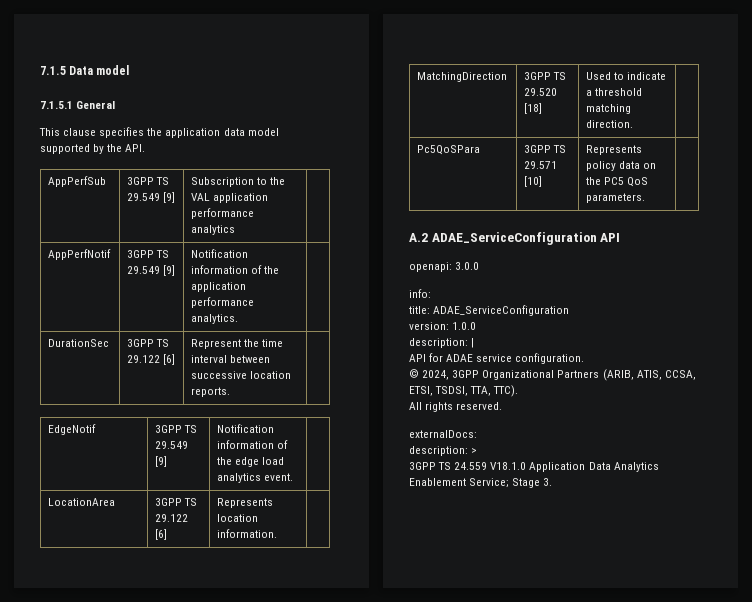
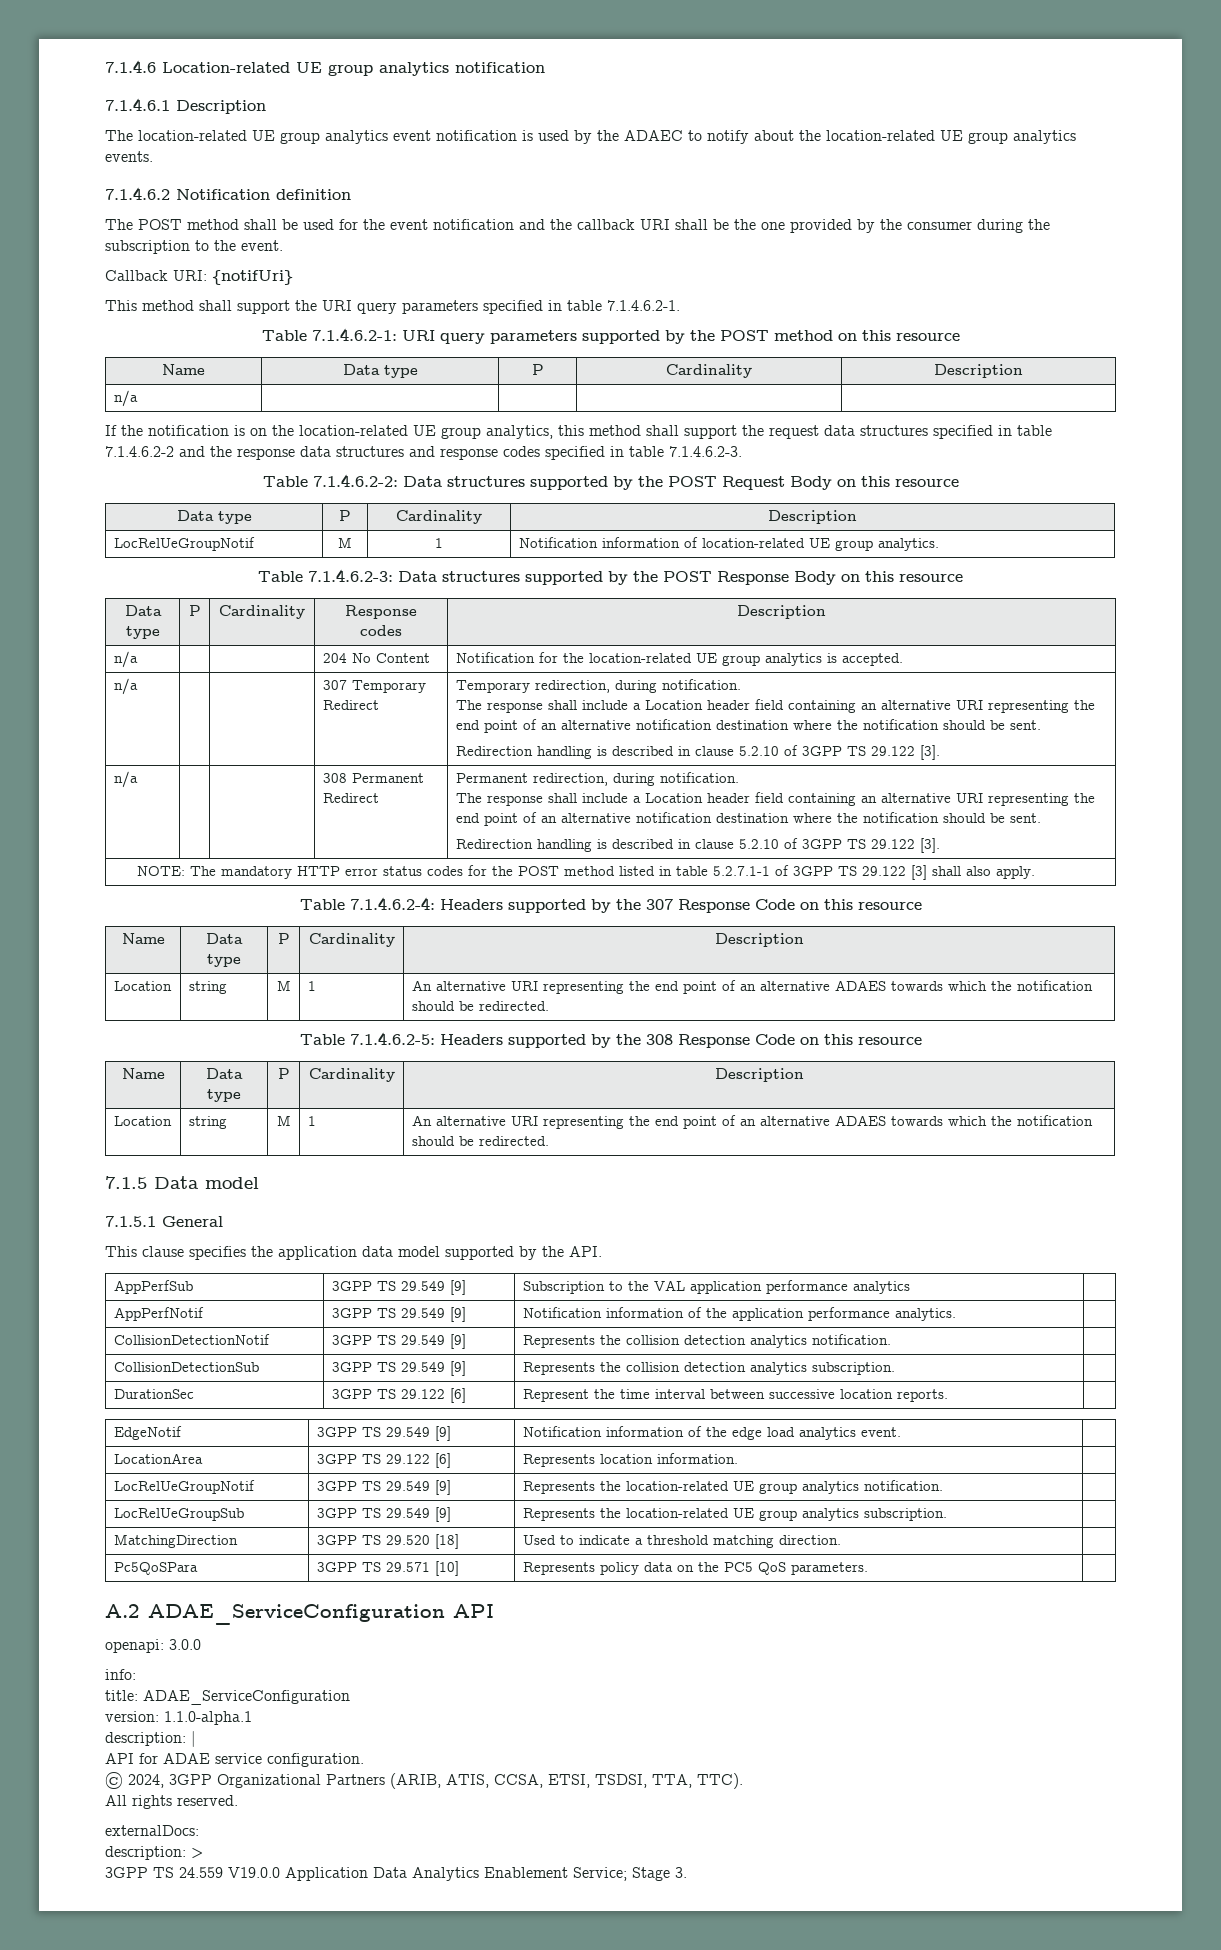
+ 7.1.4.6 Location-related UE group analytics notification
+ 7.1.4.6.1 Description
+ The location-related UE group analytics event notification is used by the ADAEC to notify about the location-related UE group analytics events.
+ 7.1.4.6.2 Notification definition
+ The POST method shall be used for the event notification and the callback URI shall be the one provided by the consumer during the subscription to the event.
+ Callback URI: {notifUri}
+ This method shall support the URI query parameters specified in table 7.1.4.6.2-1.
+ Table 7.1.4.6.2-1: URI query parameters supported by the POST method on this resource
+ Name | Data type | P | Cardinality | Description
+ n/a | | | |
+ If the notification is on the location-related UE group analytics, this method shall support the request data structures specified in table 7.1.4.6.2-2 and the response data structures and response codes specified in table 7.1.4.6.2-3.
+ Table 7.1.4.6.2-2: Data structures supported by the POST Request Body on this resource
+ Data type | P | Cardinality | Description
+ LocRelUeGroupNotif | M | 1 | Notification information of location-related UE group analytics.
+ Table 7.1.4.6.2-3: Data structures supported by the POST Response Body on this resource
+ Data type | P | Cardinality | Response codes | Description
+ n/a | | | 204 No Content | Notification for the location-related UE group analytics is accepted.
+ n/a | | | 307 Temporary Redirect | Temporary redirection, during notification.
+ The response shall include a Location header field containing an alternative URI representing the end point of an alternative notification destination where the notification should be sent.
+ Redirection handling is described in clause 5.2.10 of 3GPP TS 29.122 [3].
+ n/a | | | 308 Permanent Redirect | Permanent redirection, during notification.
+ The response shall include a Location header field containing an alternative URI representing the end point of an alternative notification destination where the notification should be sent.
+ Redirection handling is described in clause 5.2.10 of 3GPP TS 29.122 [3].
+ NOTE: The mandatory HTTP error status codes for the POST method listed in table 5.2.7.1-1 of 3GPP TS 29.122 [3] shall also apply.
+ Table 7.1.4.6.2-4: Headers supported by the 307 Response Code on this resource
+ Name | Data type | P | Cardinality | Description
+ Location | string | M | 1 | An alternative URI representing the end point of an alternative ADAES towards which the notification should be redirected.
+ Table 7.1.4.6.2-5: Headers supported by the 308 Response Code on this resource
+ Name | Data type | P | Cardinality | Description
+ Location | string | M | 1 | An alternative URI representing the end point of an alternative ADAES towards which the notification should be redirected.
+ CollisionDetectionNotif | 3GPP TS 29.549 [9] | Represents the collision detection analytics notification. |
+ CollisionDetectionSub | 3GPP TS 29.549 [9] | Represents the collision detection analytics subscription. |
+ LocRelUeGroupNotif | 3GPP TS 29.549 [9] | Represents the location-related UE group analytics notification. |
+ LocRelUeGroupSub | 3GPP TS 29.549 [9] | Represents the location-related UE group analytics subscription. |
- version: 1.0.0
+ version: 1.1.0-alpha.1
- 3GPP TS 24.559 V18.1.0 Application Data Analytics Enablement Service; Stage 3.
+ 3GPP TS 24.559 V19.0.0 Application Data Analytics Enablement Service; Stage 3.

